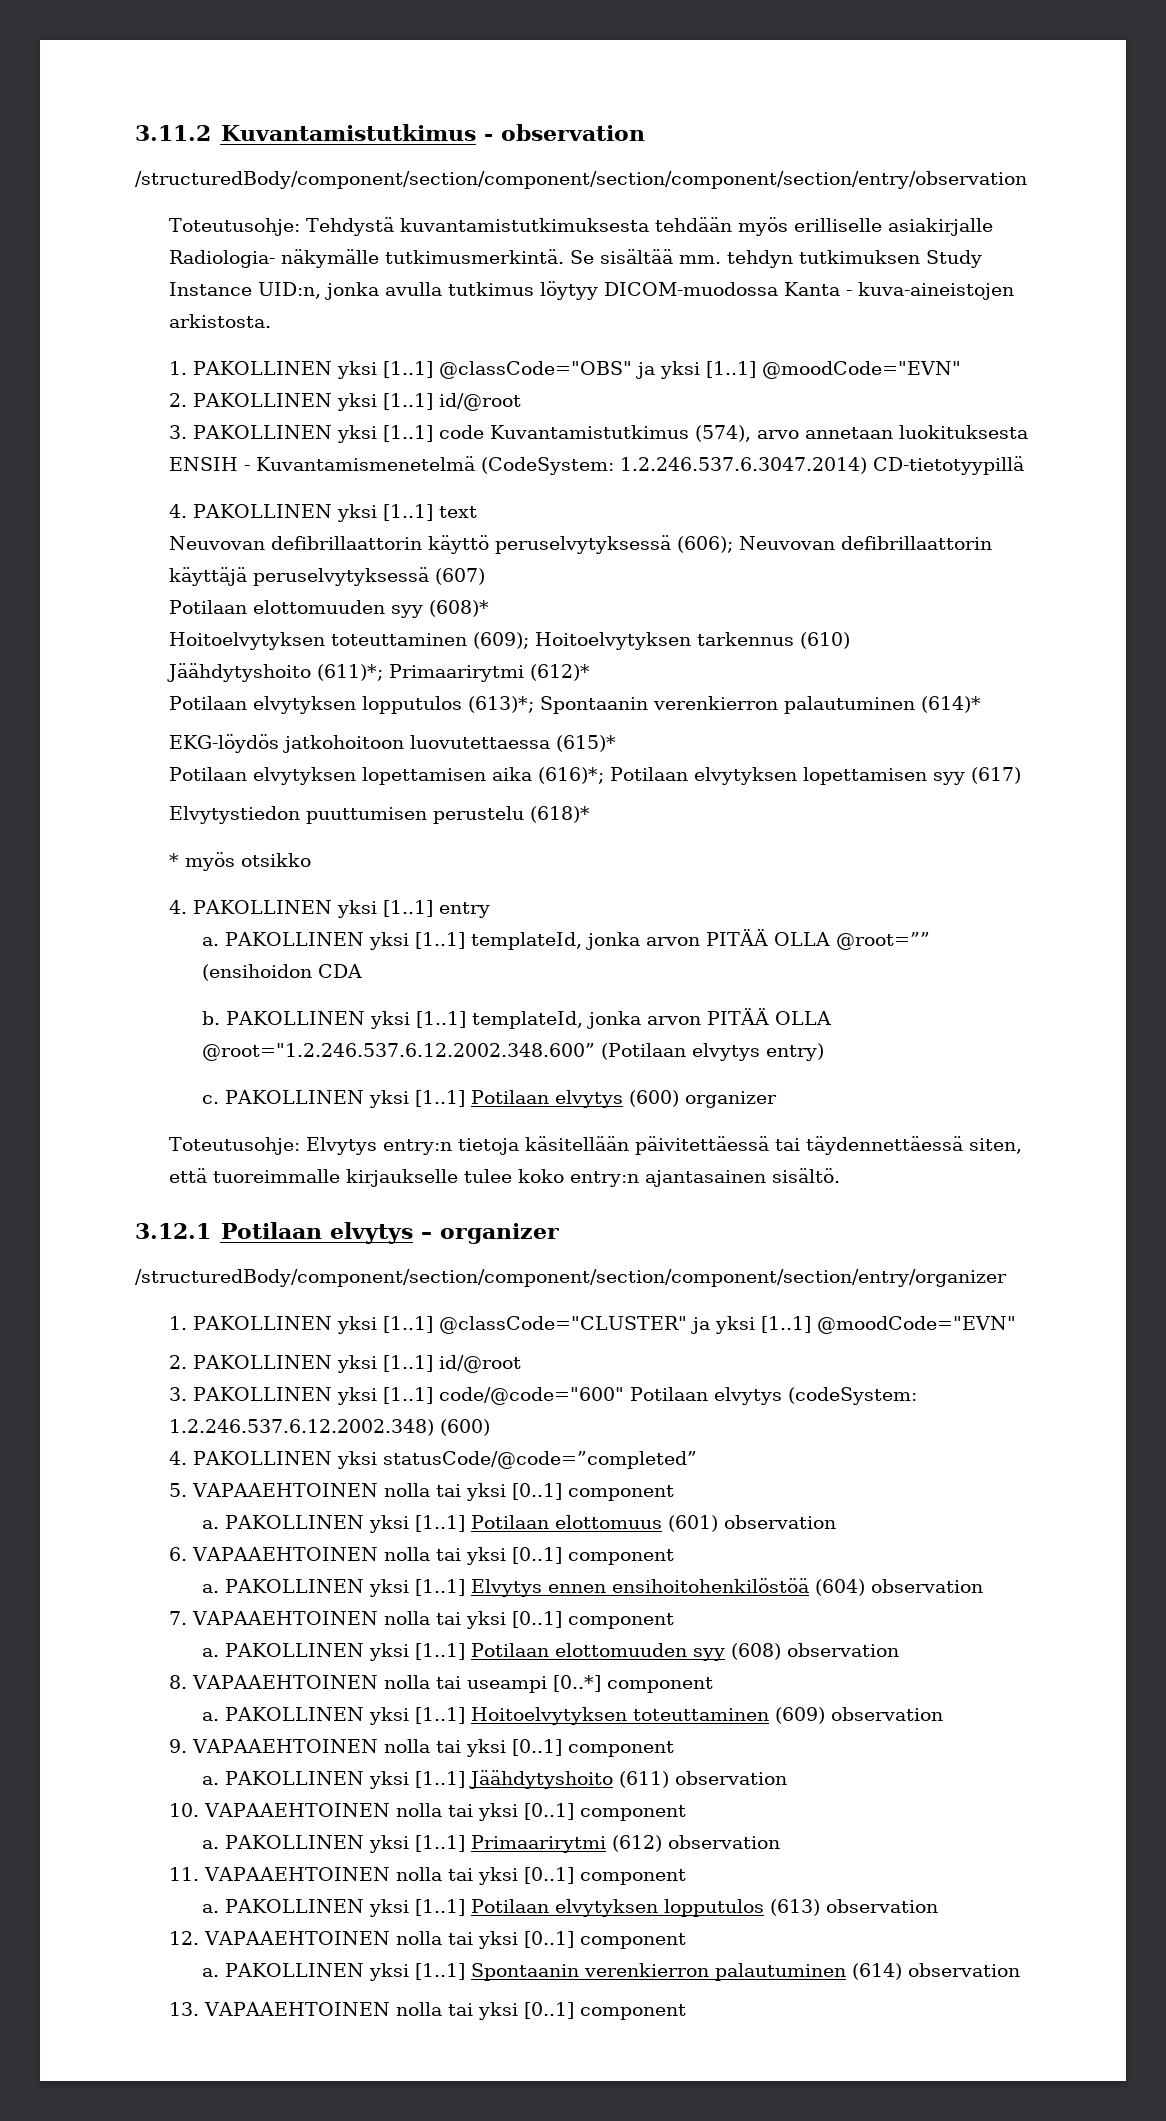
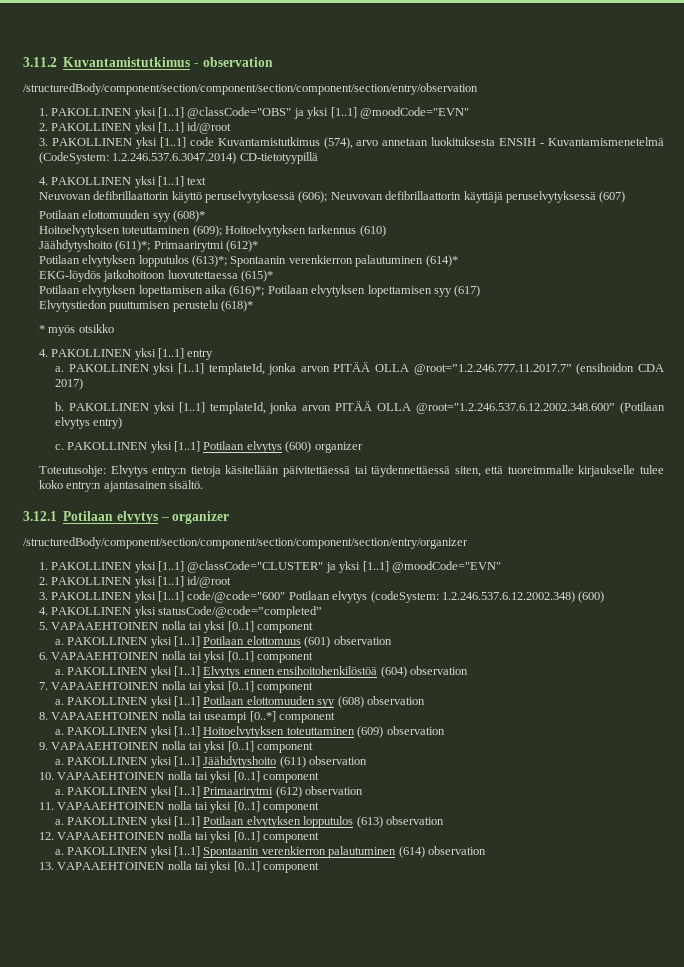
- Toteutusohje: Tehdystä kuvantamistutkimuksesta tehdään myös erilliselle asiakirjalle Radiologia- näkymälle tutkimusmerkintä. Se sisältää mm. tehdyn tutkimuksen Study Instance UID:n, jonka avulla tutkimus löytyy DICOM-muodossa Kanta - kuva-aineistojen arkistosta.
- PAKOLLINEN yksi [1..1] templateId, jonka arvon PITÄÄ OLLA @root=”” (ensihoidon CDA
+ PAKOLLINEN yksi [1..1] templateId, jonka arvon PITÄÄ OLLA @root=”1.2.246.777.11.2017.7” (ensihoidon CDA 2017)

